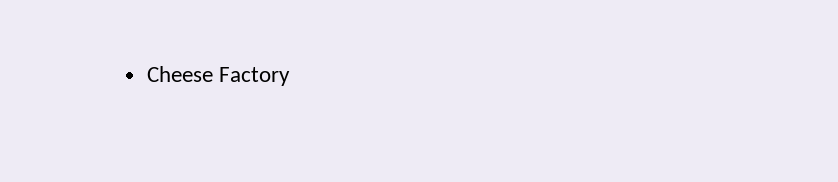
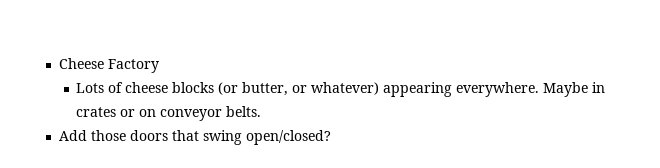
+ Lots of cheese blocks (or butter, or whatever) appearing everywhere. Maybe in crates or on conveyor belts.
+ Add those doors that swing open/closed?

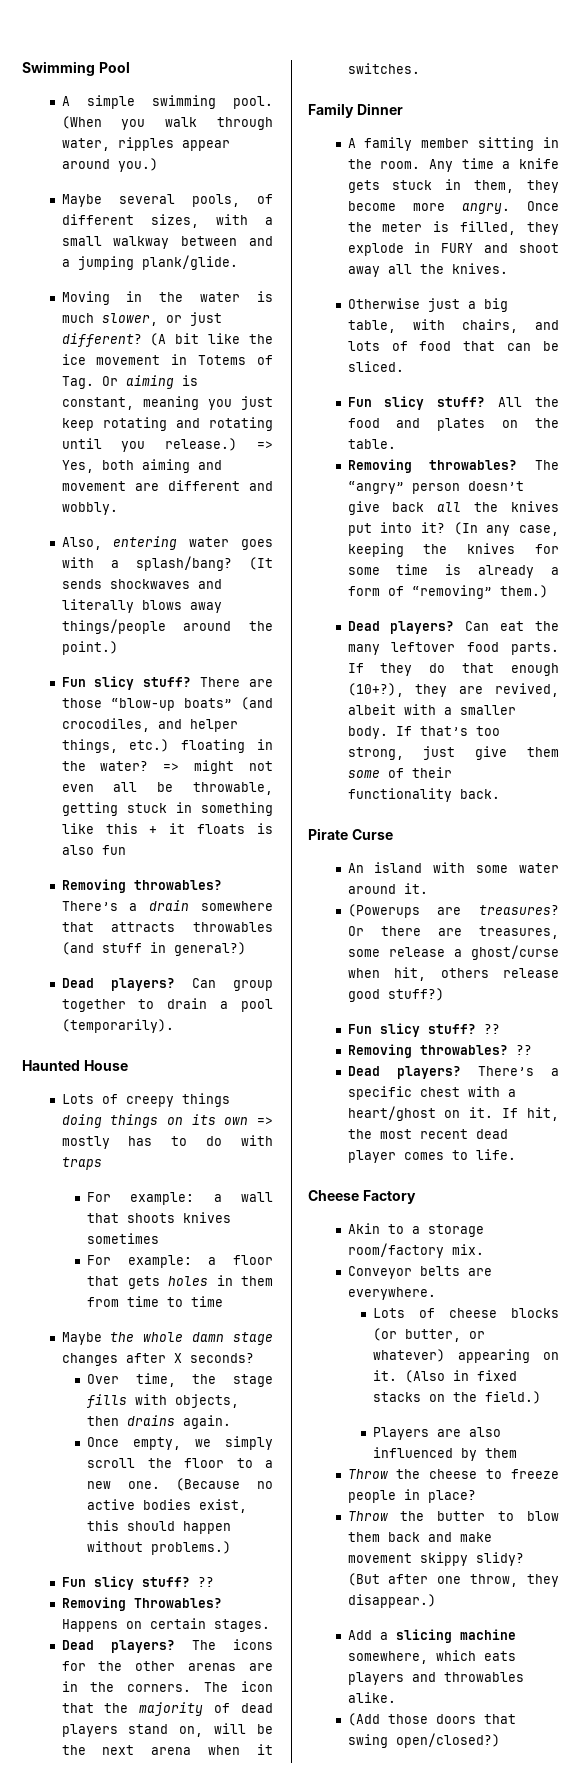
+ Swimming Pool
+ A simple swimming pool. (When you walk through water, ripples appear around you.)
+ Maybe several pools, of different sizes, with a small walkway between and a jumping plank/glide.
+ Moving in the water is much slower, or just different? (A bit like the ice movement in Totems of Tag. Or aiming is constant, meaning you just keep rotating and rotating until you release.) => Yes, both aiming and movement are different and wobbly.
+ Also, entering water goes with a splash/bang? (It sends shockwaves and literally blows away things/people around the point.)
+ Fun slicy stuff? There are those “blow-up boats” (and crocodiles, and helper things, etc.) floating in the water? => might not even all be throwable, getting stuck in something like this + it floats is also fun
+ Removing throwables? There’s a drain somewhere that attracts throwables (and stuff in general?)
+ Dead players? Can group together to drain a pool (temporarily).
+ Haunted House
+ Lots of creepy things doing things on its own => mostly has to do with traps
+ For example: a wall that shoots knives sometimes
+ For example: a floor that gets holes in them from time to time
+ Maybe the whole damn stage changes after X seconds?
+ Over time, the stage fills with objects, then drains again.
+ Once empty, we simply scroll the floor to a new one. (Because no active bodies exist, this should happen without problems.)
+ Fun slicy stuff? ??
+ Removing Throwables? Happens on certain stages.
+ Dead players? The icons for the other arenas are in the corners. The icon that the majority of dead players stand on, will be the next arena when it switches.
+ Family Dinner
+ A family member sitting in the room. Any time a knife gets stuck in them, they become more angry. Once the meter is filled, they explode in FURY and shoot away all the knives.
+ Otherwise just a big table, with chairs, and lots of food that can be sliced.
+ Fun slicy stuff? All the food and plates on the table.
+ Removing throwables? The “angry” person doesn’t give back all the knives put into it? (In any case, keeping the knives for some time is already a form of “removing” them.)
+ Dead players? Can eat the many leftover food parts. If they do that enough (10+?), they are revived, albeit with a smaller body. If that’s too strong, just give them some of their functionality back.
+ Pirate Curse
+ An island with some water around it.
+ (Powerups are treasures? Or there are treasures, some release a ghost/curse when hit, others release good stuff?)
+ Fun slicy stuff? ??
+ Removing throwables? ??
+ Dead players? There’s a specific chest with a heart/ghost on it. If hit, the most recent dead player comes to life.
  Cheese Factory
+ Akin to a storage room/factory mix.
+ Conveyor belts are everywhere.
- Lots of cheese blocks (or butter, or whatever) appearing everywhere. Maybe in crates or on conveyor belts.
- Add those doors that swing open/closed?
+ Lots of cheese blocks (or butter, or whatever) appearing on it. (Also in fixed stacks on the field.)
+ Players are also influenced by them
+ Throw the cheese to freeze people in place?
+ Throw the butter to blow them back and make movement skippy slidy? (But after one throw, they disappear.)
+ Add a slicing machine somewhere, which eats players and throwables alike.
+ (Add those doors that swing open/closed?)

